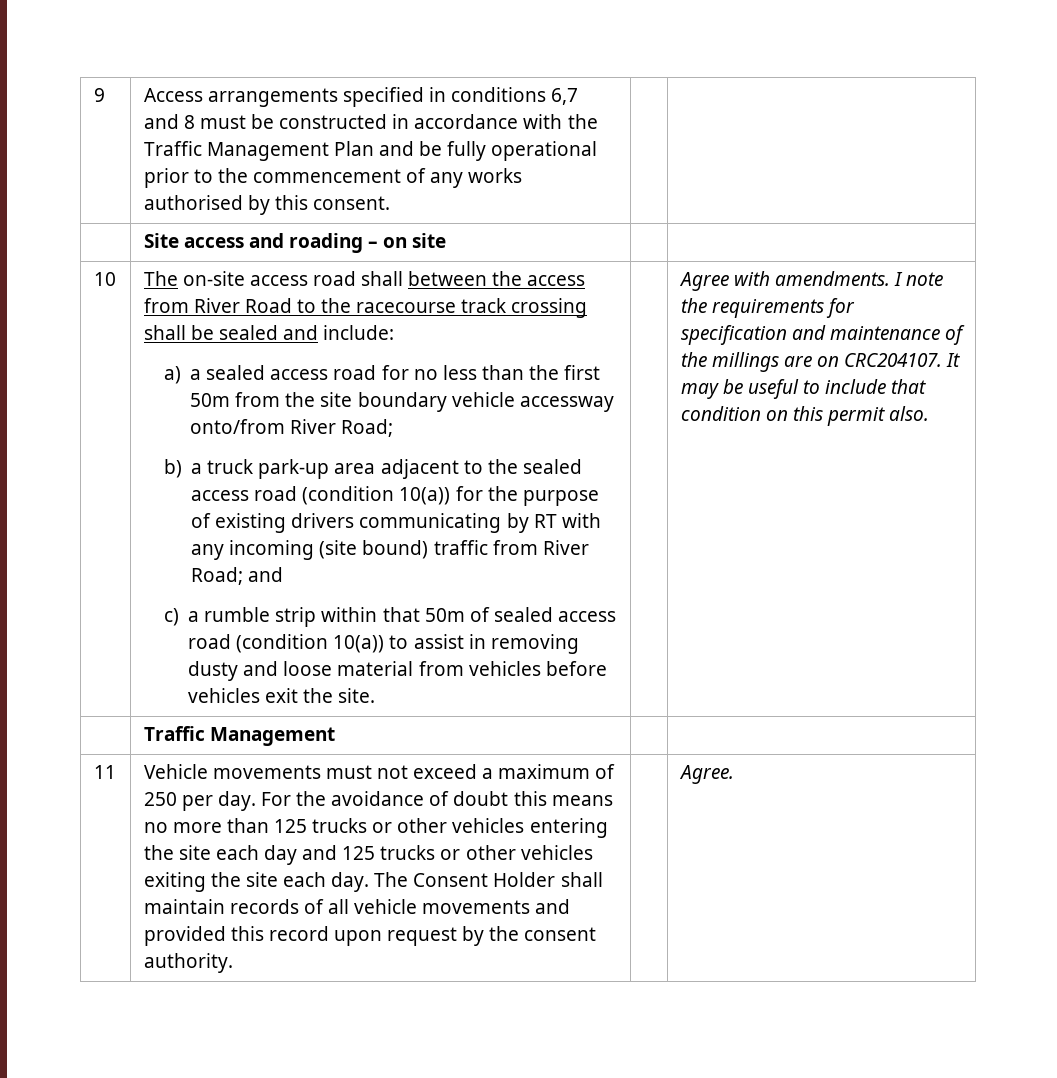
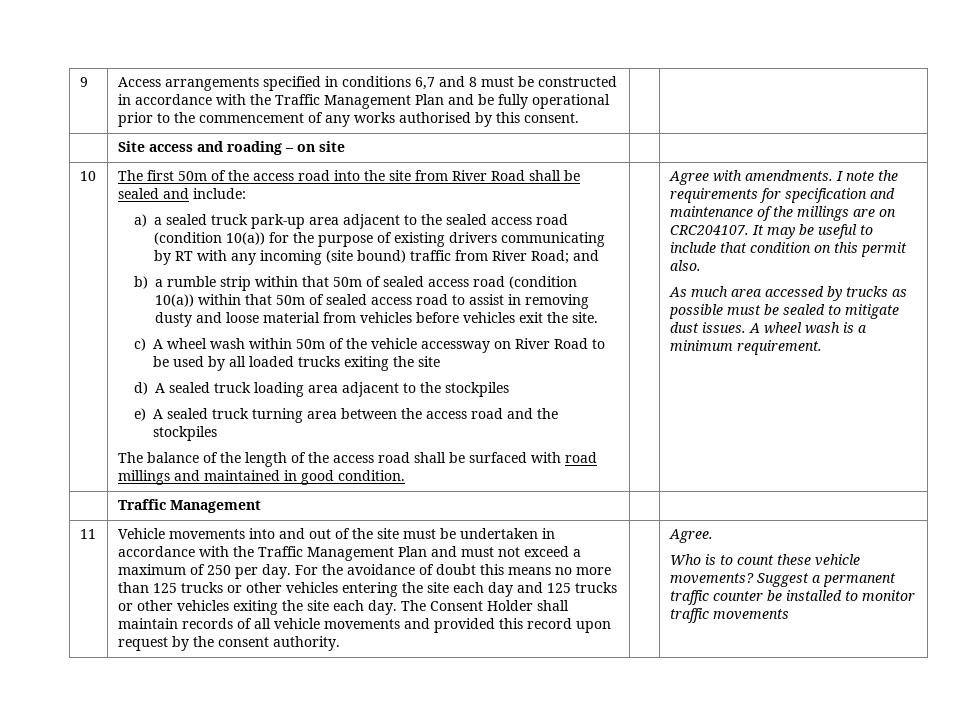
- The on-site access road shall between the access from River Road to the racecourse track crossing shall be sealed and include:
+ The first 50m of the access road into the site from River Road shall be sealed and include:
- a) a sealed access road for no less than the first 50m from the site boundary vehicle accessway onto/from River Road;
- b) a truck park-up area adjacent to the sealed access road (condition 10(a)) for the purpose of existing drivers communicating by RT with any incoming (site bound) traffic from River Road; and
+ a) a sealed truck park-up area adjacent to the sealed access road (condition 10(a)) for the purpose of existing drivers communicating by RT with any incoming (site bound) traffic from River Road; and
- c) a rumble strip within that 50m of sealed access road (condition 10(a)) to assist in removing dusty and loose material from vehicles before vehicles exit the site.
+ b) a rumble strip within that 50m of sealed access road (condition 10(a)) within that 50m of sealed access road to assist in removing dusty and loose material from vehicles before vehicles exit the site.
+ c) A wheel wash within 50m of the vehicle accessway on River Road to be used by all loaded trucks exiting the site
+ d) A sealed truck loading area adjacent to the stockpiles
+ e) A sealed truck turning area between the access road and the stockpiles
+ The balance of the length of the access road shall be surfaced with road millings and maintained in good condition.
+ As much area accessed by trucks as possible must be sealed to mitigate dust issues. A wheel wash is a minimum requirement.
- Vehicle movements must not exceed a maximum of 250 per day.
+ Vehicle movements into and out of the site must be undertaken in accordance with the Traffic Management Plan and must not exceed a maximum of 250 per day.
+ Who is to count these vehicle movements? Suggest a permanent traffic counter be installed to monitor traffic movements

